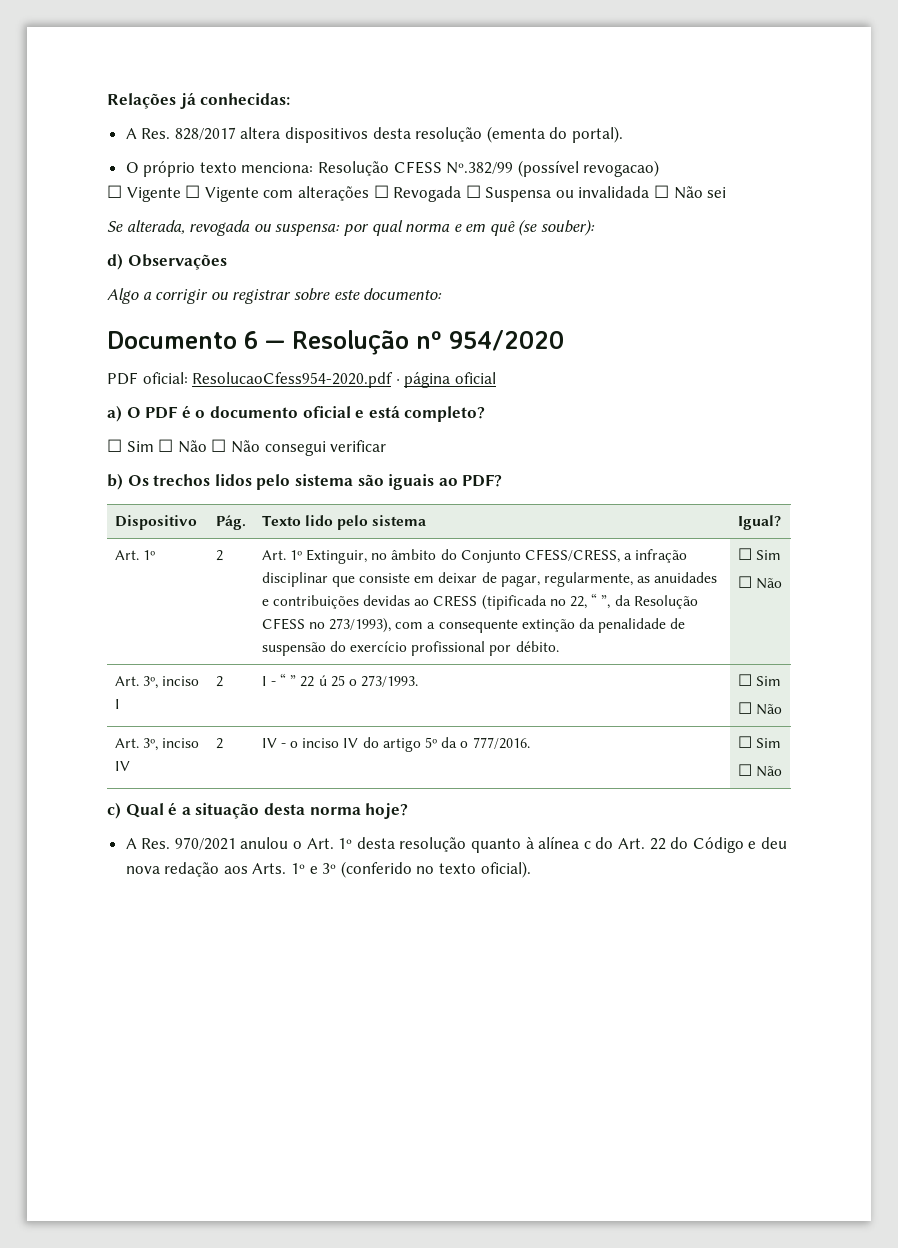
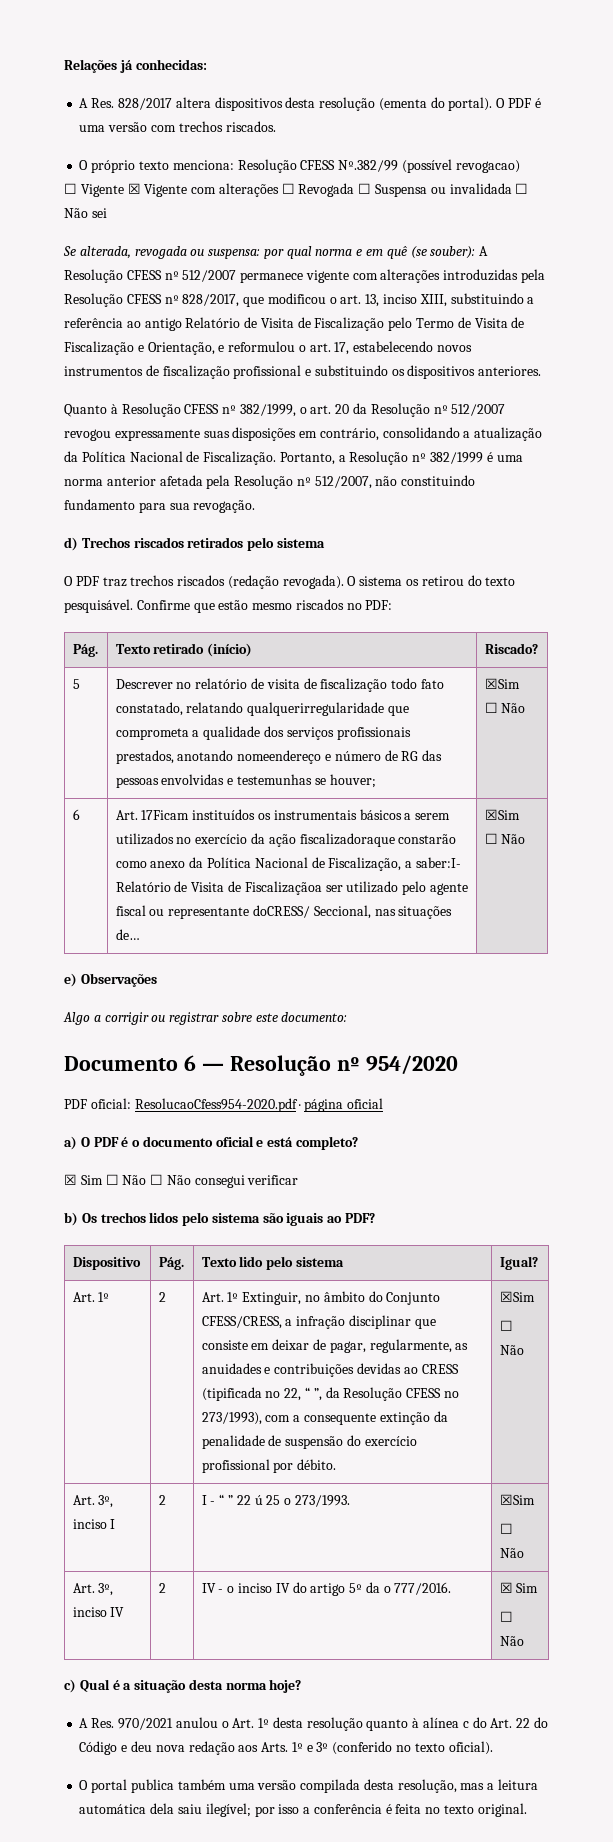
+ O PDF é uma versão com trechos riscados.
- ☐ Vigente ☐ Vigente com alterações ☐ Revogada ☐ Suspensa ou invalidada ☐ Não sei
+ ☐ Vigente ☒ Vigente com alterações ☐ Revogada ☐ Suspensa ou invalidada ☐ Não sei
- Se alterada, revogada ou suspensa: por qual norma e em quê (se souber):
- d) Observações
+ Se alterada, revogada ou suspensa: por qual norma e em quê (se souber): A Resolução CFESS nº 512/2007 permanece vigente com alterações introduzidas pela Resolução CFESS nº 828/2017, que modificou o art. 13, inciso XIII, substituindo a referência ao antigo Relatório de Visita de Fiscalização pelo Termo de Visita de Fiscalização e Orientação, e reformulou o art. 17, estabelecendo novos instrumentos de fiscalização profissional e substituindo os dispositivos anteriores.
+ Quanto à Resolução CFESS nº 382/1999, o art. 20 da Resolução nº 512/2007 revogou expressamente suas disposições em contrário, consolidando a atualização da Política Nacional de Fiscalização. Portanto, a Resolução nº 382/1999 é uma norma anterior afetada pela Resolução nº 512/2007, não constituindo fundamento para sua revogação.
+ d) Trechos riscados retirados pelo sistema
+ O PDF traz trechos riscados (redação revogada). O sistema os retirou do texto pesquisável. Confirme que estão mesmo riscados no PDF:
+ Pág. | Texto retirado (início) | Riscado?
+ 5 | Descrever no relatório de visita de fiscalização todo fato constatado, relatando qualquerirregularidade que comprometa a qualidade dos serviços profissionais prestados, anotando nomeendereço e número de RG das pessoas envolvidas e testemunhas se houver; | ☒Sim
+ ☐ Não
+ 6 | Art. 17Ficam instituídos os instrumentais básicos a serem utilizados no exercício da ação fiscalizadoraque constarão como anexo da Política Nacional de Fiscalização, a saber:I- Relatório de Visita de Fiscalizaçãoa ser utilizado pelo agente fiscal ou representante doCRESS/ Seccional, nas situações de… | ☒Sim
+ ☐ Não
+ e) Observações
- ☐ Sim ☐ Não ☐ Não consegui verificar
+ ☒ Sim ☐ Não ☐ Não consegui verificar
- Art. 1º Extinguir, no âmbito do Conjunto CFESS/CRESS, a infração disciplinar que consiste em deixar de pagar, regularmente, as anuidades e contribuições devidas ao CRESS (tipificada no 22, “ ”, da Resolução CFESS no 273/1993), com a consequente extinção da penalidade de suspensão do exercício profissional por débito. | ☐ Sim
+ Art. 1º Extinguir, no âmbito do Conjunto CFESS/CRESS, a infração disciplinar que consiste em deixar de pagar, regularmente, as anuidades e contribuições devidas ao CRESS (tipificada no 22, “ ”, da Resolução CFESS no 273/1993), com a consequente extinção da penalidade de suspensão do exercício profissional por débito. | ☒Sim
- Art. 3º, inciso I | 2 | I - “ ” 22 ú 25 o 273/1993. | ☐ Sim
+ Art. 3º, inciso I | 2 | I - “ ” 22 ú 25 o 273/1993. | ☒Sim
- Art. 3º, inciso IV | 2 | IV - o inciso IV do artigo 5º da o 777/2016. | ☐ Sim
+ Art. 3º, inciso IV | 2 | IV - o inciso IV do artigo 5º da o 777/2016. | ☒ Sim
+ O portal publica também uma versão compilada desta resolução, mas a leitura automática dela saiu ilegível; por isso a conferência é feita no texto original.

